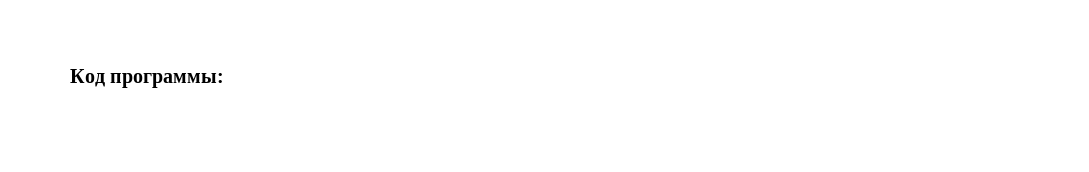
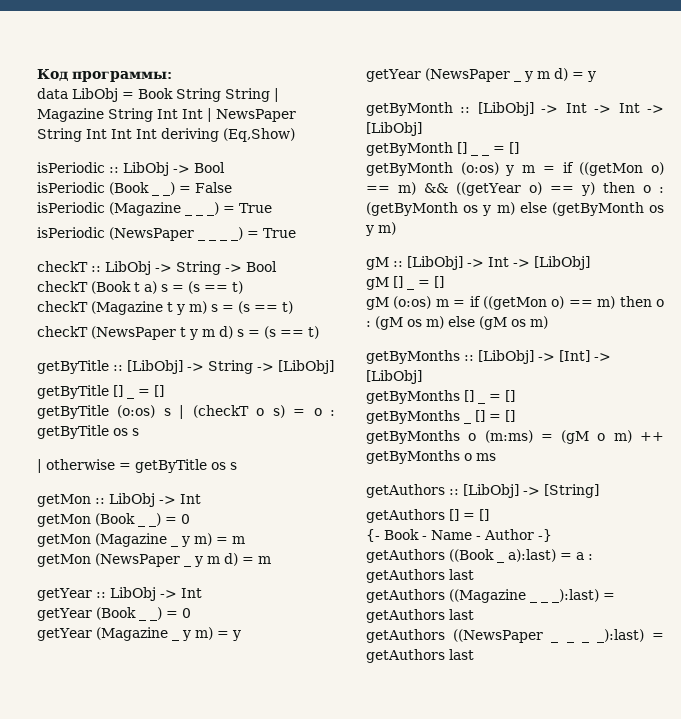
+ data LibObj = Book String String | Magazine String Int Int | NewsPaper String Int Int Int deriving (Eq,Show)
+ isPeriodic :: LibObj -> Bool
+ isPeriodic (Book _ _) = False
+ isPeriodic (Magazine _ _ _) = True
+ isPeriodic (NewsPaper _ _ _ _) = True
+ checkT :: LibObj -> String -> Bool
+ checkT (Book t a) s = (s == t)
+ checkT (Magazine t y m) s = (s == t)
+ checkT (NewsPaper t y m d) s = (s == t)
+ getByTitle :: [LibObj] -> String -> [LibObj]
+ getByTitle [] _ = []
+ getByTitle (o:os) s | (checkT o s) = o : getByTitle os s
+ | otherwise = getByTitle os s
+ getMon :: LibObj -> Int
+ getMon (Book _ _) = 0
+ getMon (Magazine _ y m) = m
+ getMon (NewsPaper _ y m d) = m
+ getYear :: LibObj -> Int
+ getYear (Book _ _) = 0
+ getYear (Magazine _ y m) = y
+ getYear (NewsPaper _ y m d) = y
+ getByMonth :: [LibObj] -> Int -> Int -> [LibObj]
+ getByMonth [] _ _ = []
+ getByMonth (o:os) y m = if ((getMon o) == m) && ((getYear o) == y) then o : (getByMonth os y m) else (getByMonth os y m)
+ gM :: [LibObj] -> Int -> [LibObj]
+ gM [] _ = []
+ gM (o:os) m = if ((getMon o) == m) then o : (gM os m) else (gM os m)
+ getByMonths :: [LibObj] -> [Int] -> [LibObj]
+ getByMonths [] _ = []
+ getByMonths _ [] = []
+ getByMonths o (m:ms) = (gM o m) ++ getByMonths o ms
+ getAuthors :: [LibObj] -> [String]
+ getAuthors [] = []
+ {- Book - Name - Author -}
+ getAuthors ((Book _ a):last) = a : getAuthors last
+ getAuthors ((Magazine _ _ _):last) = getAuthors last
+ getAuthors ((NewsPaper _ _ _ _):last) = getAuthors last

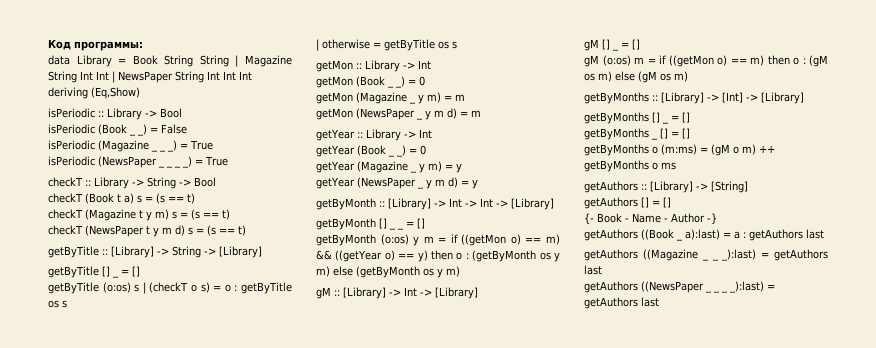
- data LibObj = Book String String | Magazine String Int Int | NewsPaper String Int Int Int deriving (Eq,Show)
+ data Library = Book String String | Magazine String Int Int | NewsPaper String Int Int Int deriving (Eq,Show)
- isPeriodic :: LibObj -> Bool
+ isPeriodic :: Library -> Bool
- checkT :: LibObj -> String -> Bool
+ checkT :: Library -> String -> Bool
- getByTitle :: [LibObj] -> String -> [LibObj]
+ getByTitle :: [Library] -> String -> [Library]
- getMon :: LibObj -> Int
+ getMon :: Library -> Int
- getYear :: LibObj -> Int
+ getYear :: Library -> Int
- getByMonth :: [LibObj] -> Int -> Int -> [LibObj]
+ getByMonth :: [Library] -> Int -> Int -> [Library]
- gM :: [LibObj] -> Int -> [LibObj]
+ gM :: [Library] -> Int -> [Library]
- getByMonths :: [LibObj] -> [Int] -> [LibObj]
+ getByMonths :: [Library] -> [Int] -> [Library]
- getAuthors :: [LibObj] -> [String]
+ getAuthors :: [Library] -> [String]

